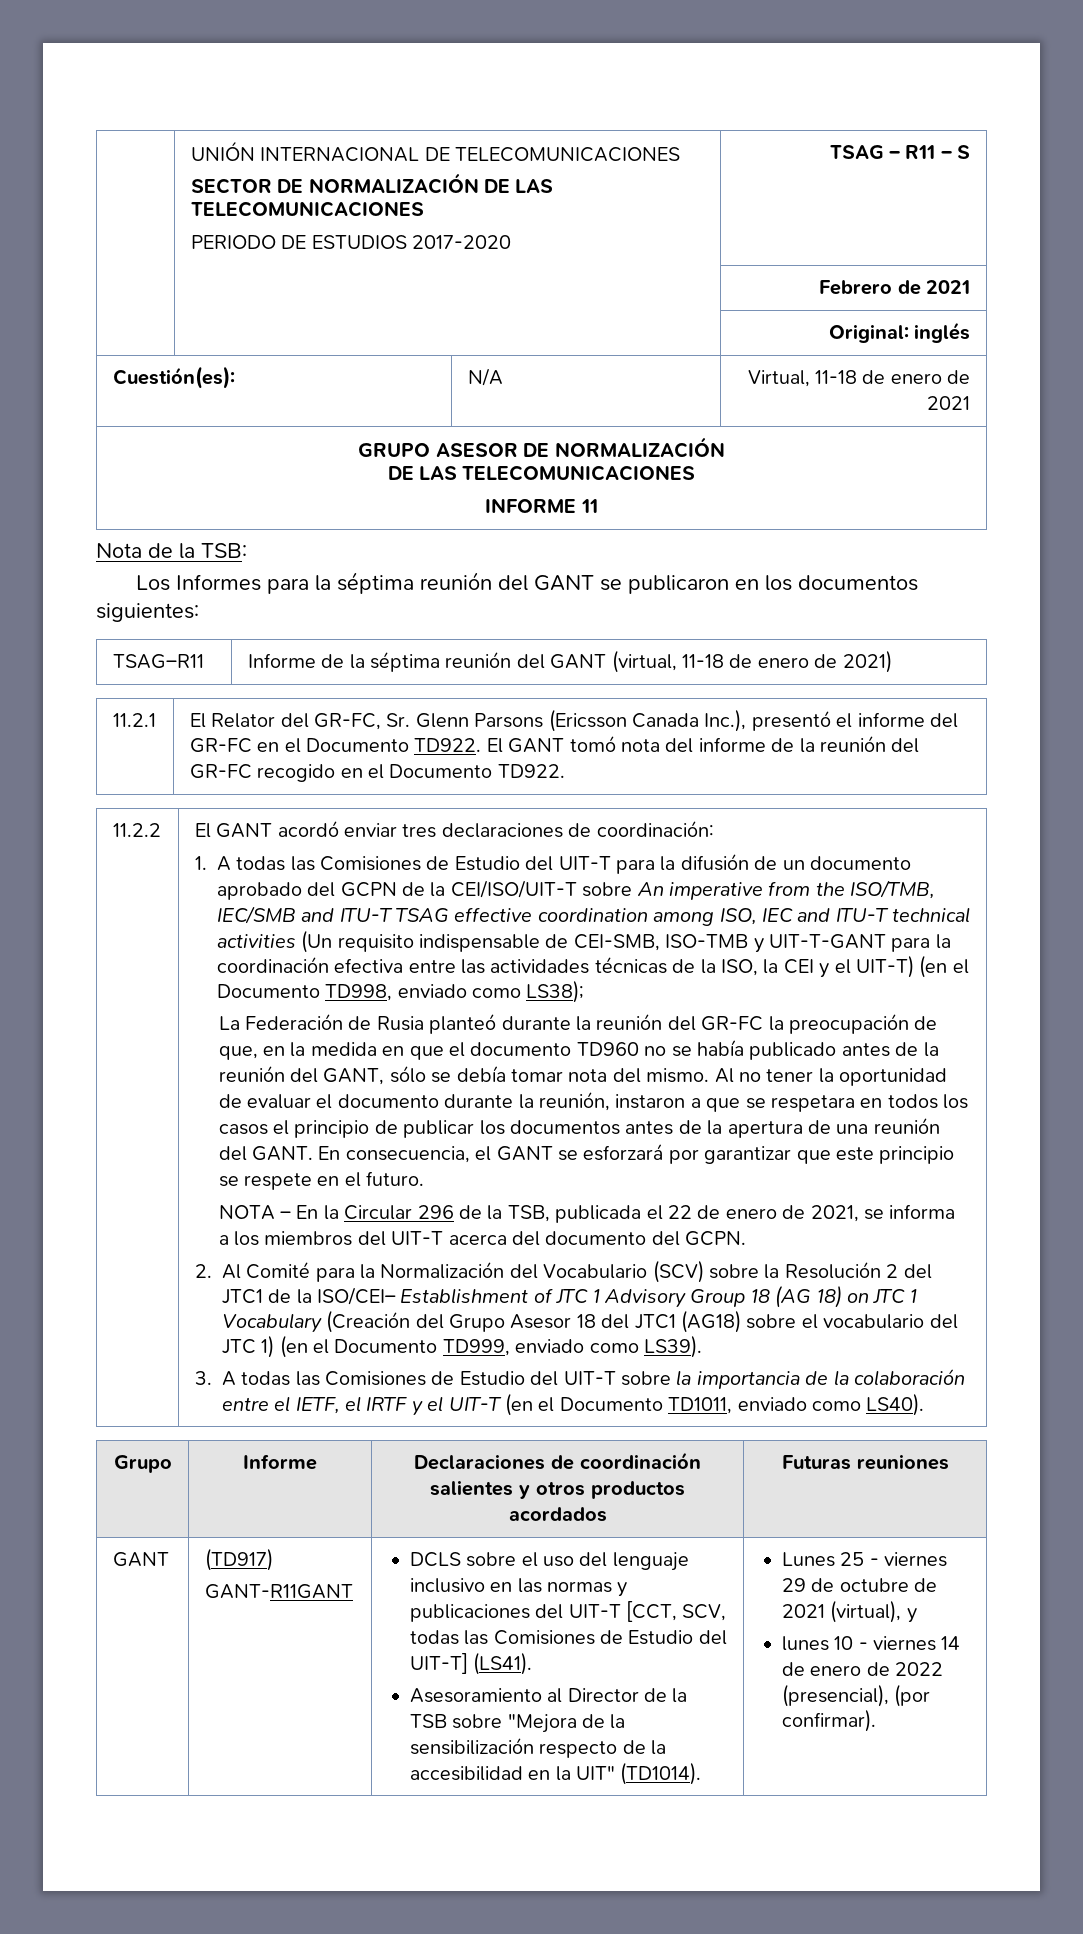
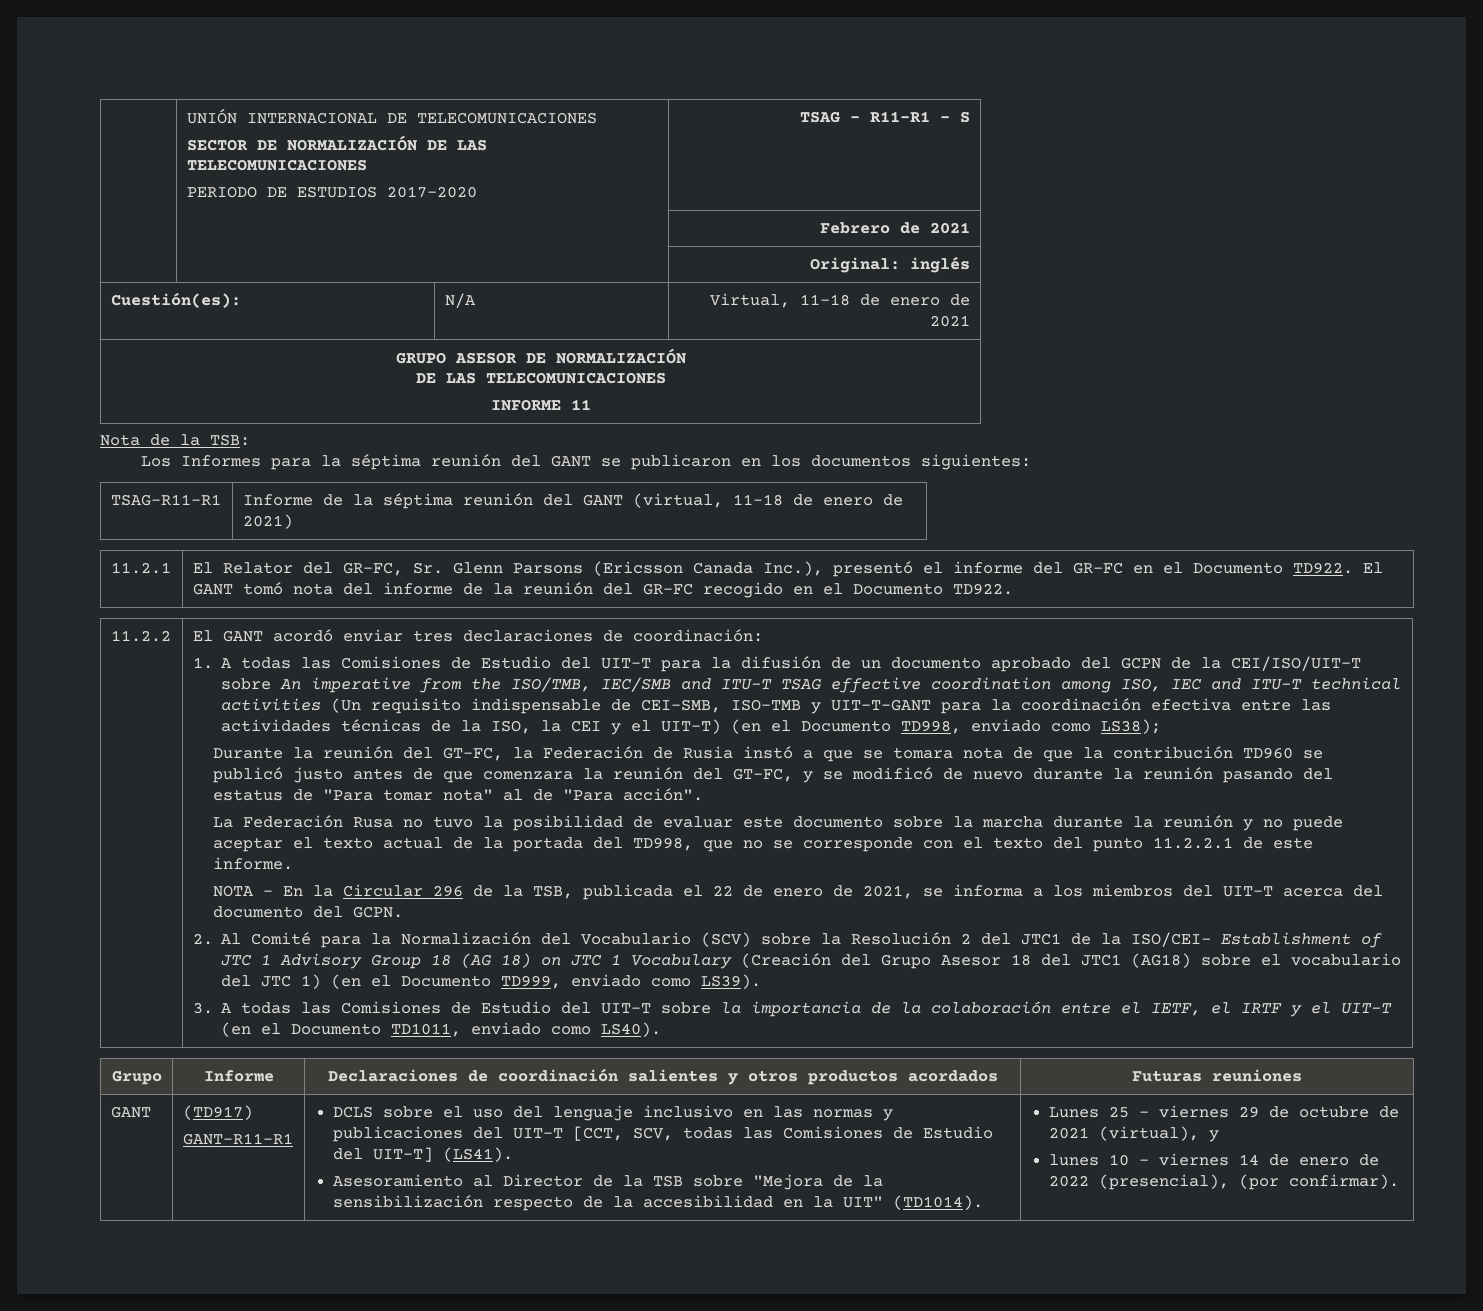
  | UNIÓN INTERNACIONAL DE TELECOMUNICACIONES
  SECTOR DE NORMALIZACIÓN DE LAS TELECOMUNICACIONES
- PERIODO DE ESTUDIOS 2017-2020 | TSAG – R11 – S
+ PERIODO DE ESTUDIOS 2017-2020 | TSAG – R11-R1 – S
- TSAG–R11 | Informe de la séptima reunión del GANT (virtual, 11-18 de enero de 2021)
+ TSAG–R11-R1 | Informe de la séptima reunión del GANT (virtual, 11-18 de enero de 2021)
- La Federación de Rusia planteó durante la reunión del GR-FC la preocupación de que, en la medida en que el documento TD960 no se había publicado antes de la reunión del GANT, sólo se debía tomar nota del mismo. Al no tener la oportunidad de evaluar el documento durante la reunión, instaron a que se respetara en todos los casos el principio de publicar los documentos antes de la apertura de una reunión del GANT. En consecuencia, el GANT se esforzará por garantizar que este principio se respete en el futuro.
+ Durante la reunión del GT-FC, la Federación de Rusia instó a que se tomara nota de que la contribución TD960 se publicó justo antes de que comenzara la reunión del GT-FC, y se modificó de nuevo durante la reunión pasando del estatus de "Para tomar nota" al de "Para acción".
+ La Federación Rusa no tuvo la posibilidad de evaluar este documento sobre la marcha durante la reunión y no puede aceptar el texto actual de la portada del TD998, que no se corresponde con el texto del punto 11.2.2.1 de este informe.
- GANT-R11GANT
+ GANT-R11-R1

